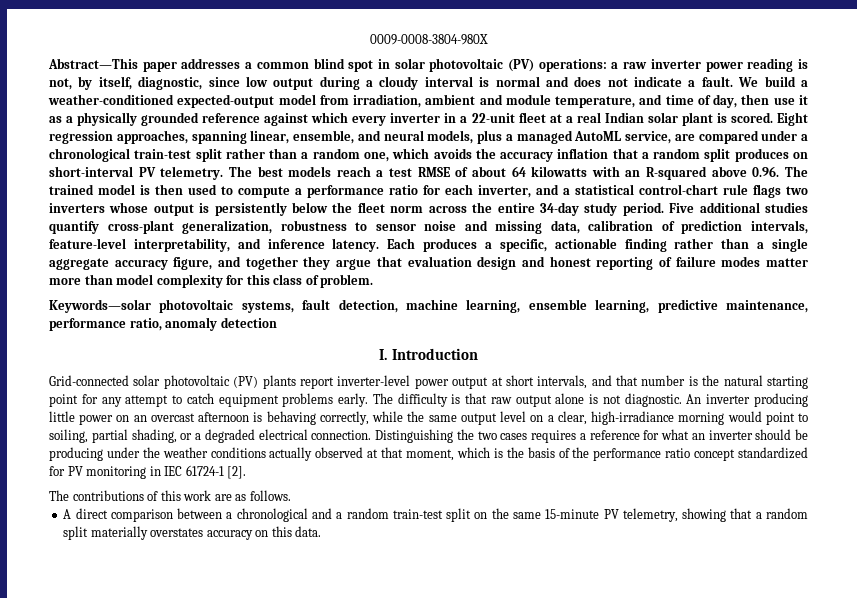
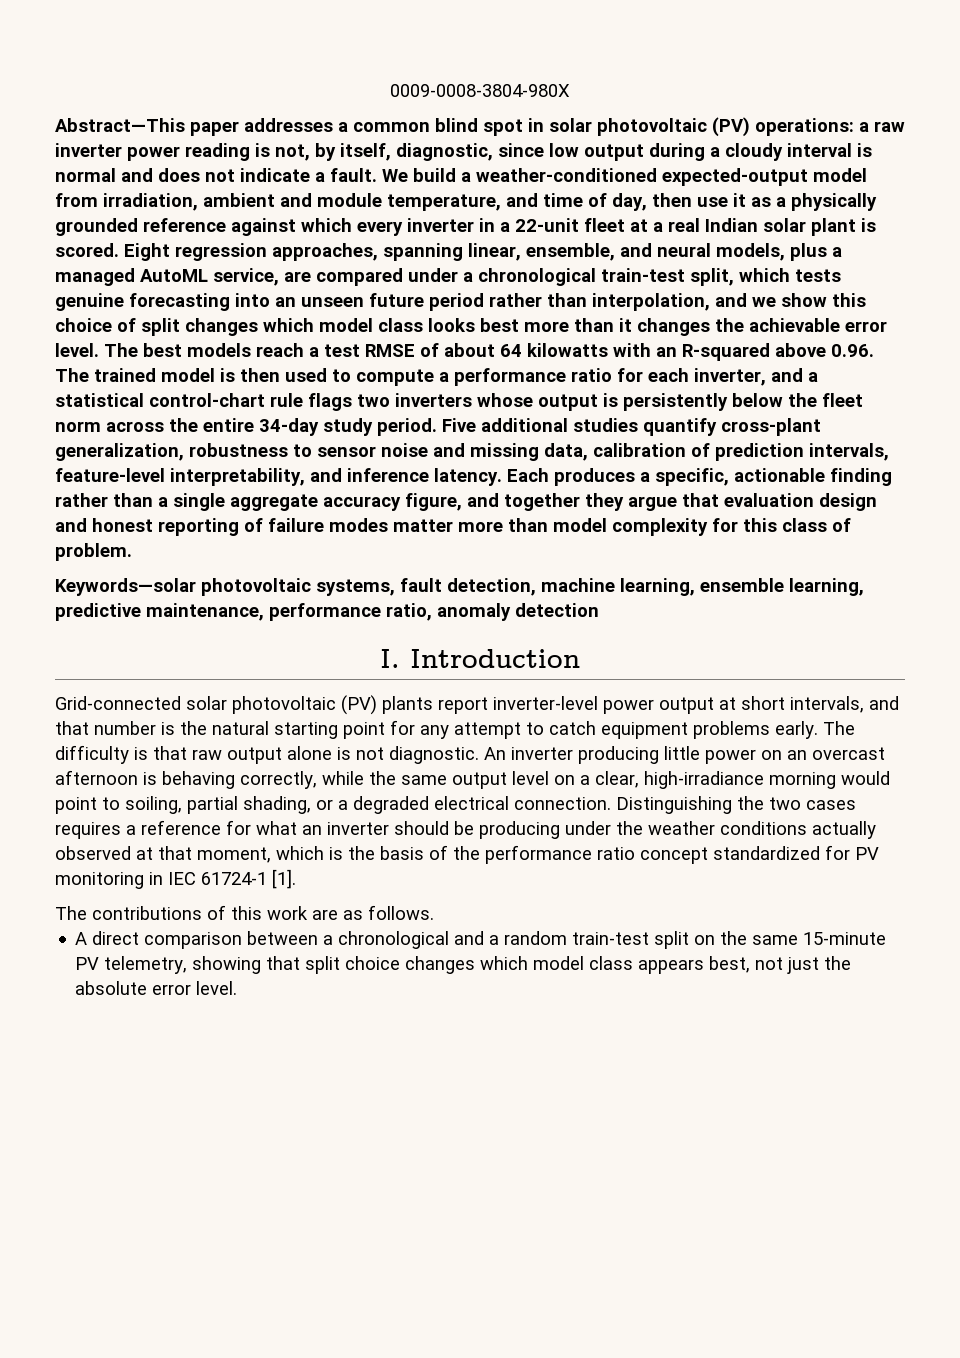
- Eight regression approaches, spanning linear, ensemble, and neural models, plus a managed AutoML service, are compared under a chronological train-test split rather than a random one, which avoids the accuracy inflation that a random split produces on short-interval PV telemetry.
+ Eight regression approaches, spanning linear, ensemble, and neural models, plus a managed AutoML service, are compared under a chronological train-test split, which tests genuine forecasting into an unseen future period rather than interpolation, and we show this choice of split changes which model class looks best more than it changes the achievable error level.
- Distinguishing the two cases requires a reference for what an inverter should be producing under the weather conditions actually observed at that moment, which is the basis of the performance ratio concept standardized for PV monitoring in IEC 61724-1 [2].
+ Distinguishing the two cases requires a reference for what an inverter should be producing under the weather conditions actually observed at that moment, which is the basis of the performance ratio concept standardized for PV monitoring in IEC 61724-1 [1].
- A direct comparison between a chronological and a random train-test split on the same 15-minute PV telemetry, showing that a random split materially overstates accuracy on this data.
+ A direct comparison between a chronological and a random train-test split on the same 15-minute PV telemetry, showing that split choice changes which model class appears best, not just the absolute error level.

